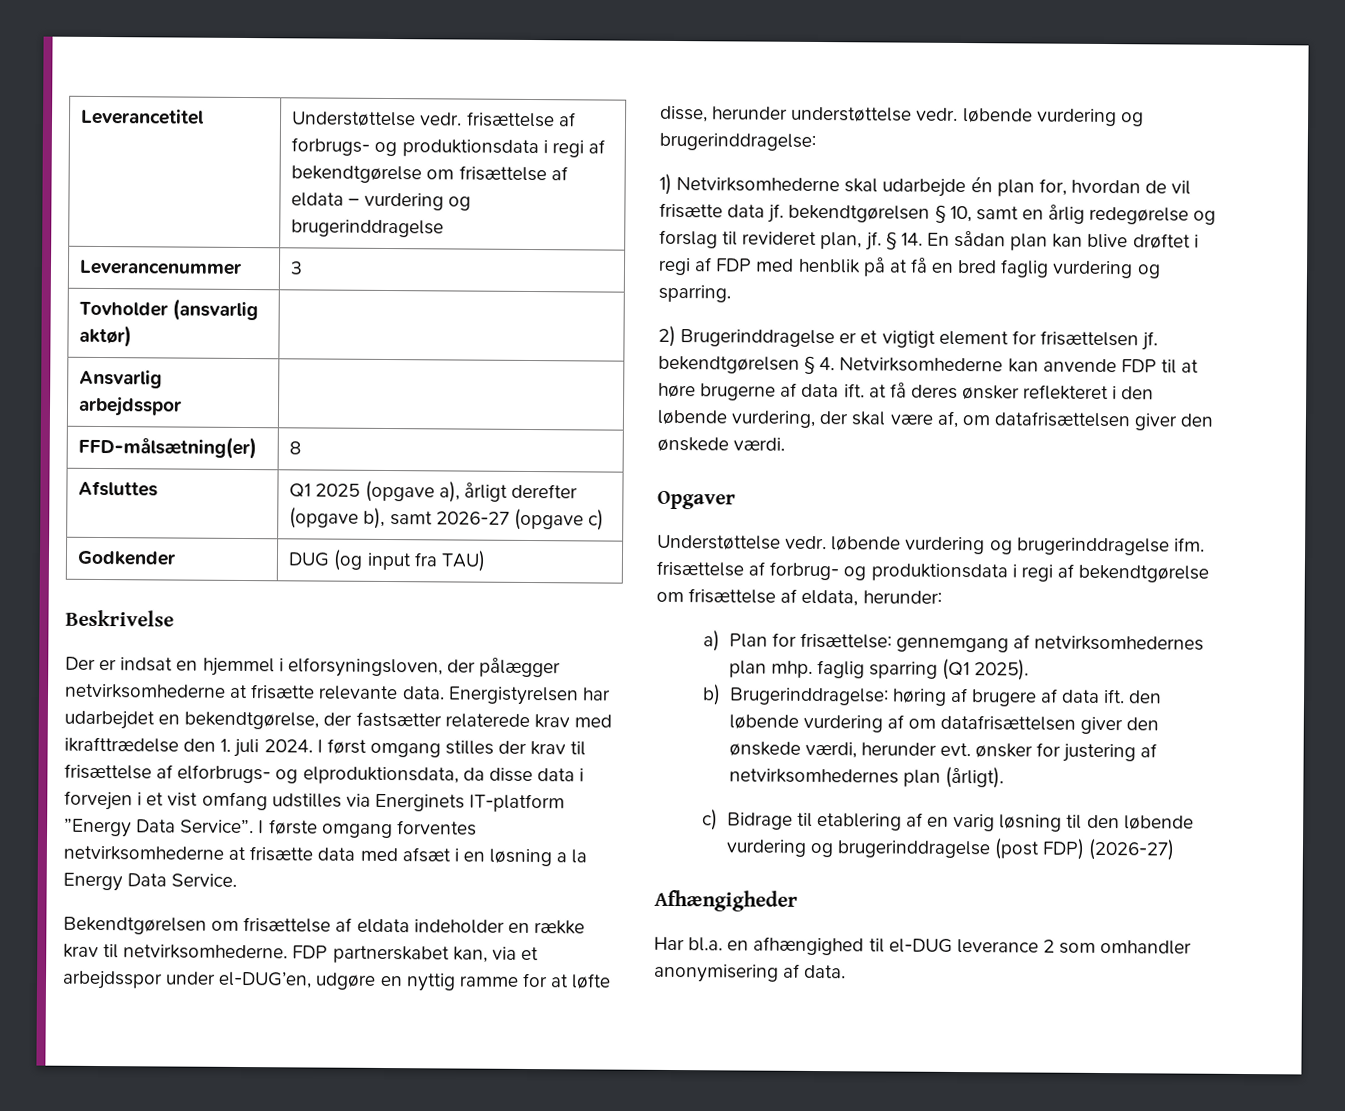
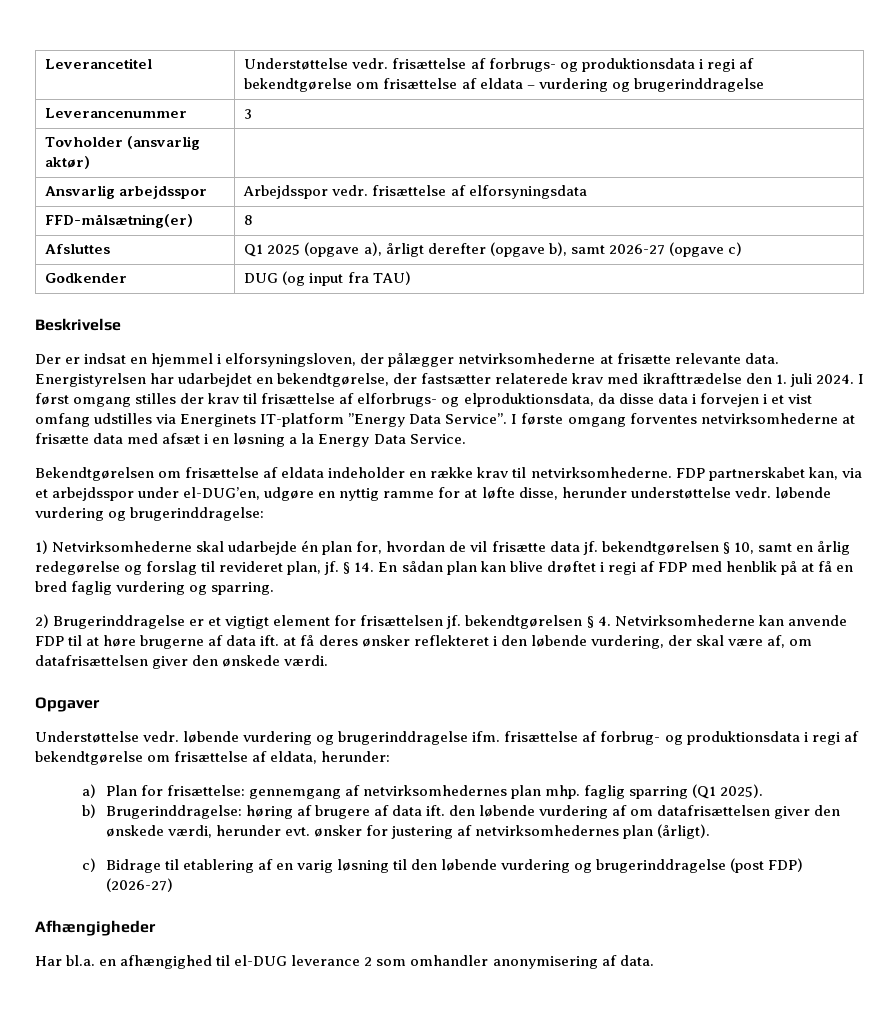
- Ansvarlig arbejdsspor |
+ Ansvarlig arbejdsspor | Arbejdsspor vedr. frisættelse af elforsyningsdata

